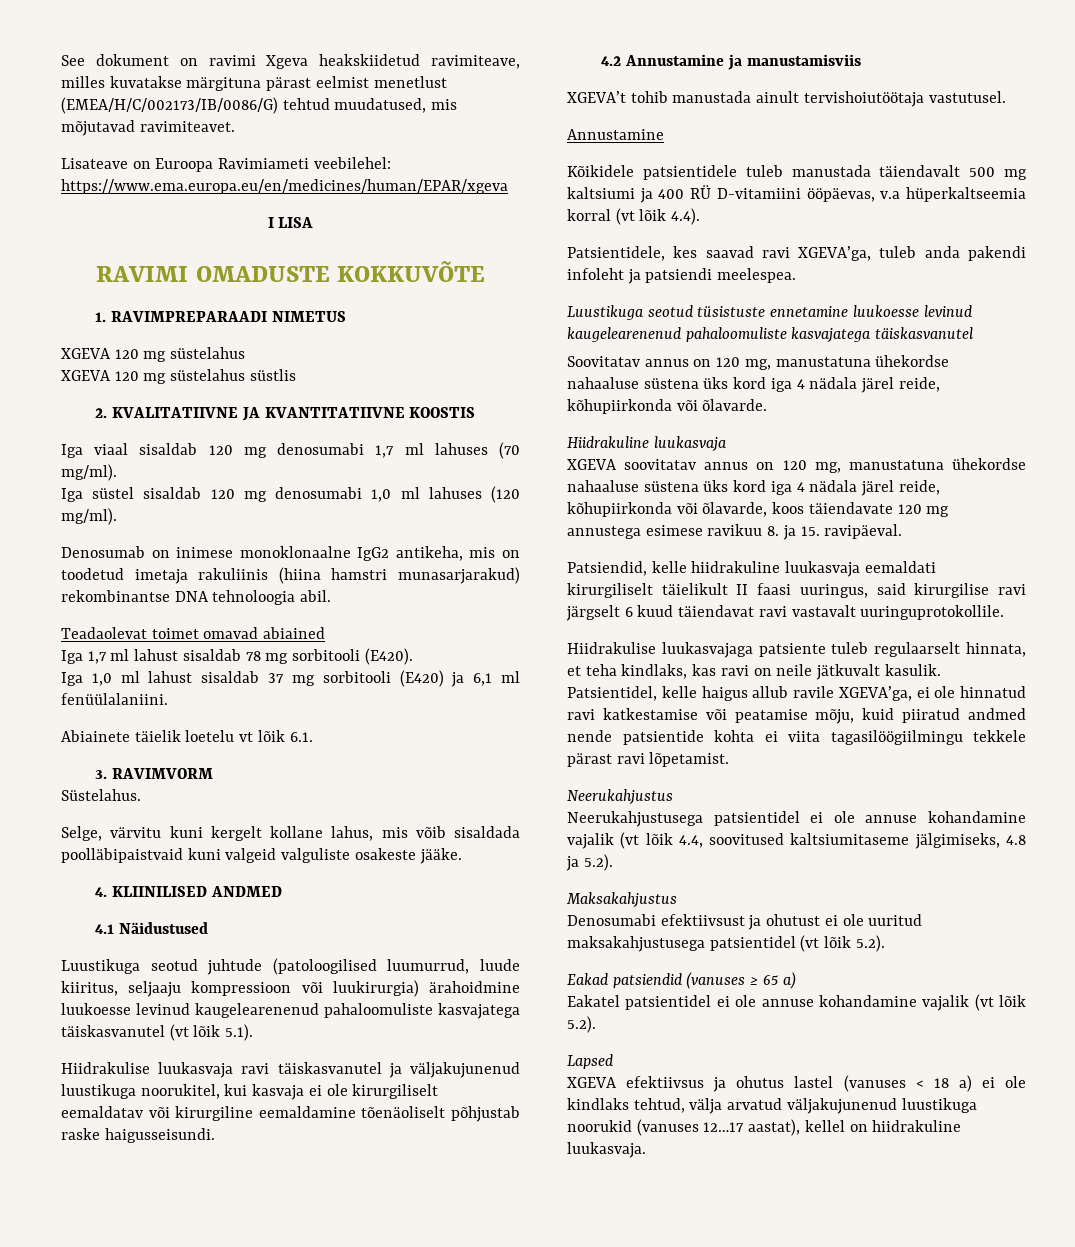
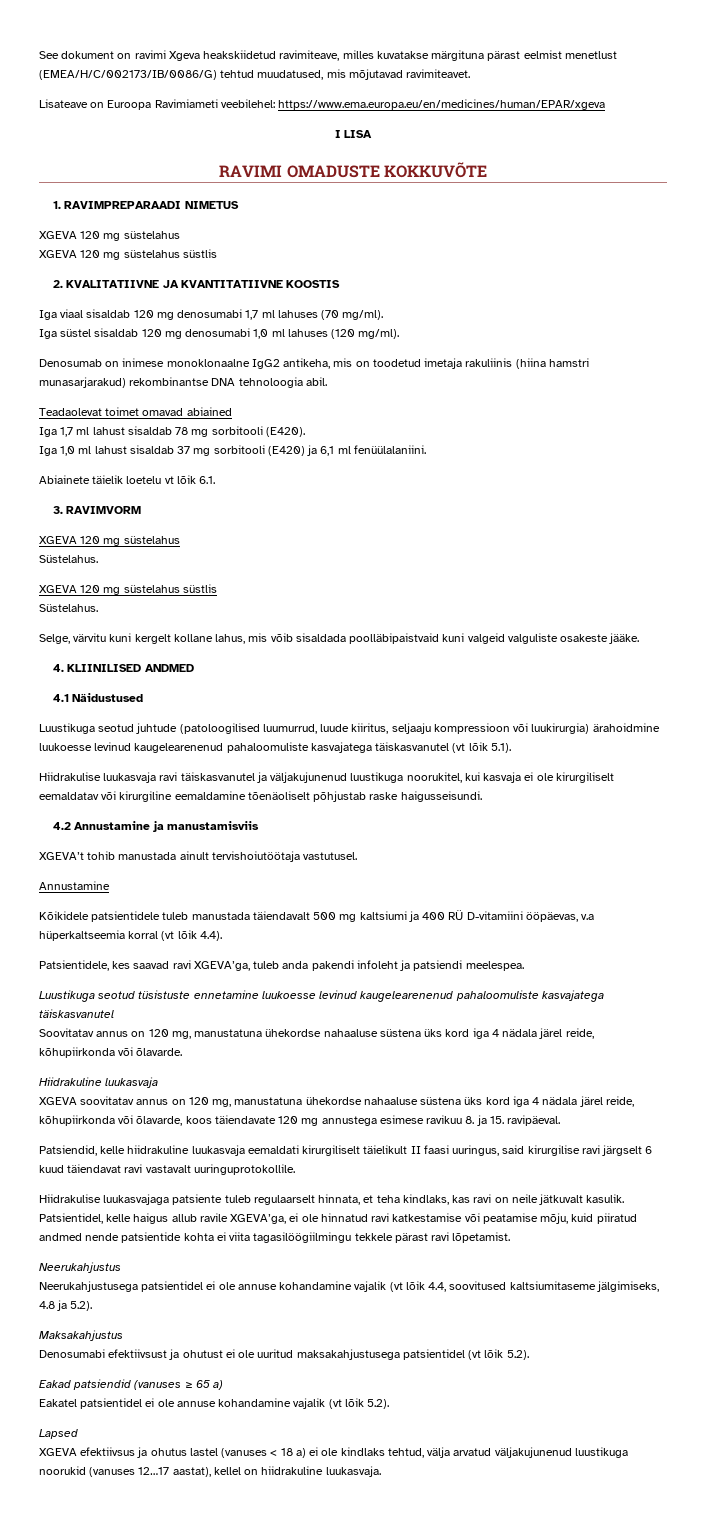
  3. RAVIMVORM
+ XGEVA 120 mg süstelahus
+ Süstelahus.
+ XGEVA 120 mg süstelahus süstlis

